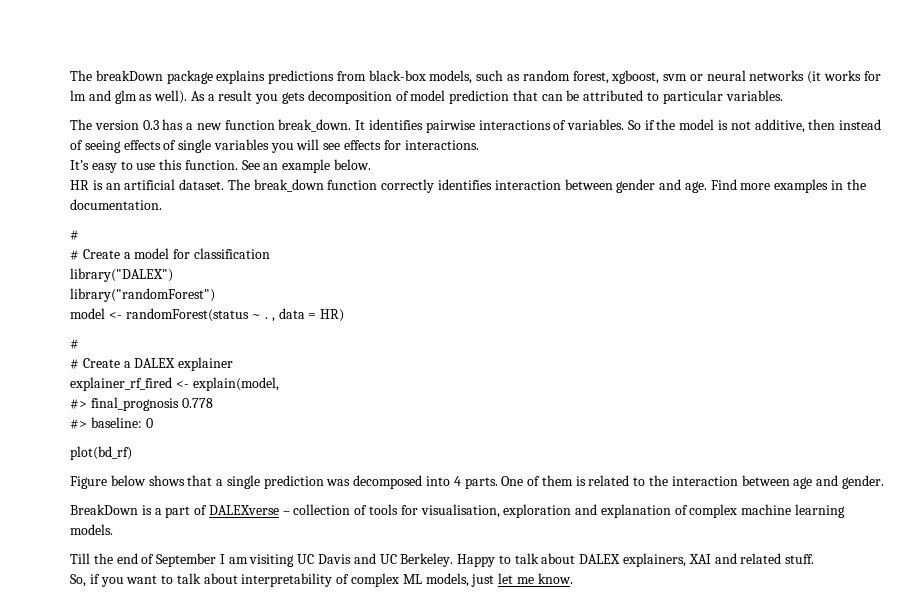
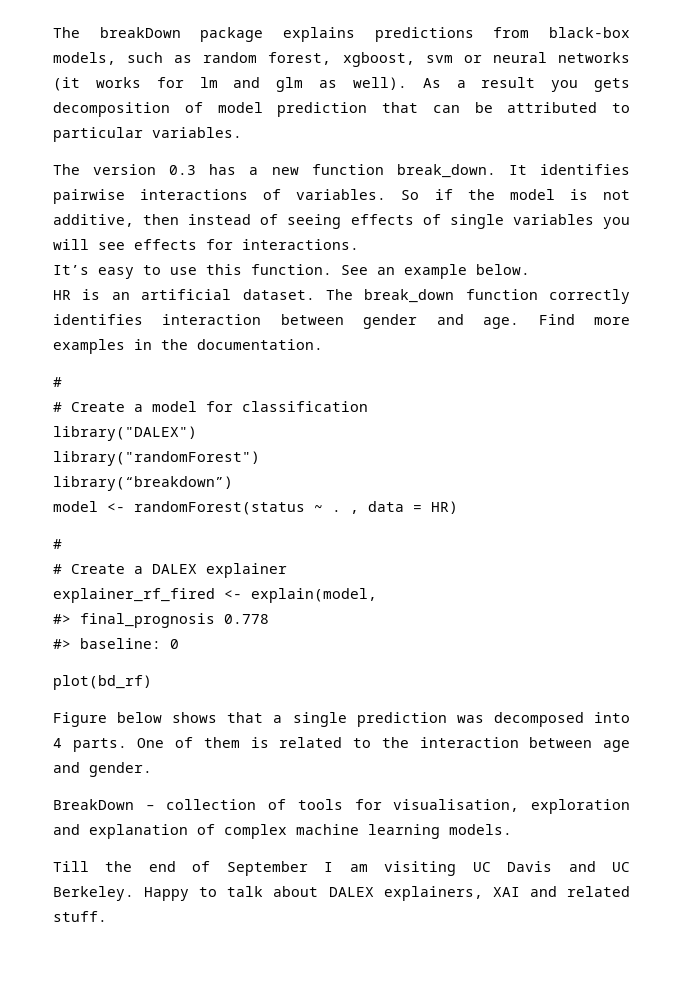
+ library(“breakdown”)
- BreakDown is a part of DALEXverse – collection of tools for visualisation, exploration and explanation of complex machine learning models.
+ BreakDown – collection of tools for visualisation, exploration and explanation of complex machine learning models.
- So, if you want to talk about interpretability of complex ML models, just let me know.

